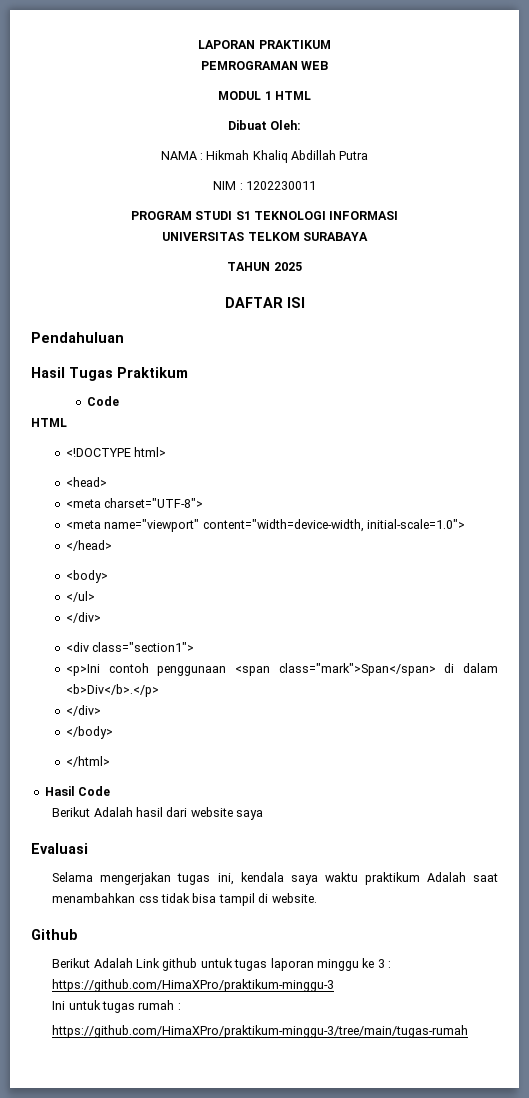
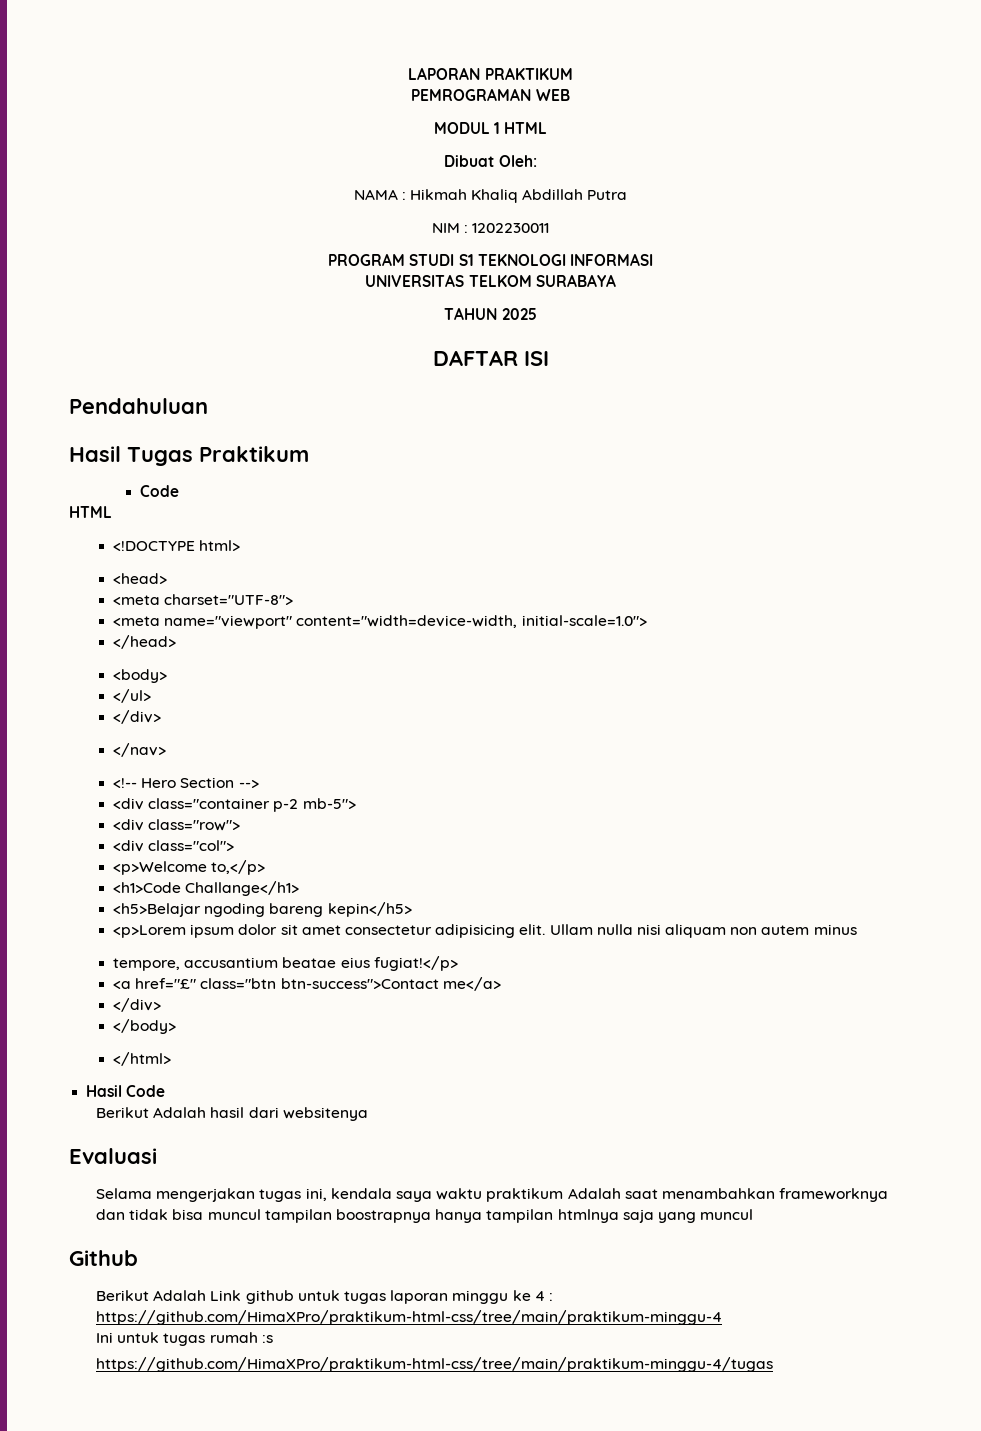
- <div class="section1">
- <p>Ini contoh penggunaan <span class="mark">Span</span> di dalam <b>Div</b>.</p>
+ </nav>
+ <!-- Hero Section -->
+ <div class="container p-2 mb-5">
+ <div class="row">
+ <div class="col">
+ <p>Welcome to,</p>
+ <h1>Code Challange</h1>
+ <h5>Belajar ngoding bareng kepin</h5>
+ <p>Lorem ipsum dolor sit amet consectetur adipisicing elit. Ullam nulla nisi aliquam non autem minus
+ tempore, accusantium beatae eius fugiat!</p>
+ <a href="£" class="btn btn-success">Contact me</a>
- Berikut Adalah hasil dari website saya
+ Berikut Adalah hasil dari websitenya
- Selama mengerjakan tugas ini, kendala saya waktu praktikum Adalah saat menambahkan css tidak bisa tampil di website.
+ Selama mengerjakan tugas ini, kendala saya waktu praktikum Adalah saat menambahkan frameworknya dan tidak bisa muncul tampilan boostrapnya hanya tampilan htmlnya saja yang muncul
- Berikut Adalah Link github untuk tugas laporan minggu ke 3 : https://github.com/HimaXPro/praktikum-minggu-3
+ Berikut Adalah Link github untuk tugas laporan minggu ke 4 : https://github.com/HimaXPro/praktikum-html-css/tree/main/praktikum-minggu-4
- Ini untuk tugas rumah :
- https://github.com/HimaXPro/praktikum-minggu-3/tree/main/tugas-rumah
+ Ini untuk tugas rumah :s
+ https://github.com/HimaXPro/praktikum-html-css/tree/main/praktikum-minggu-4/tugas

